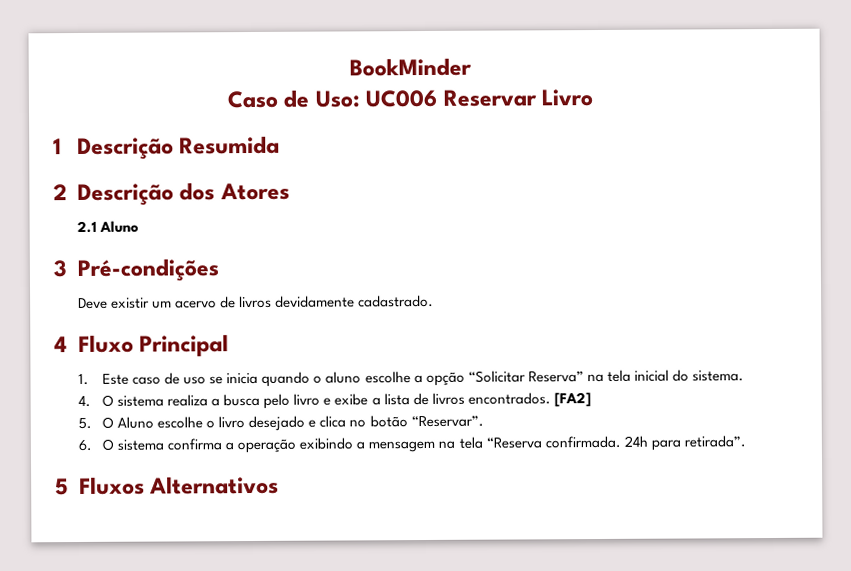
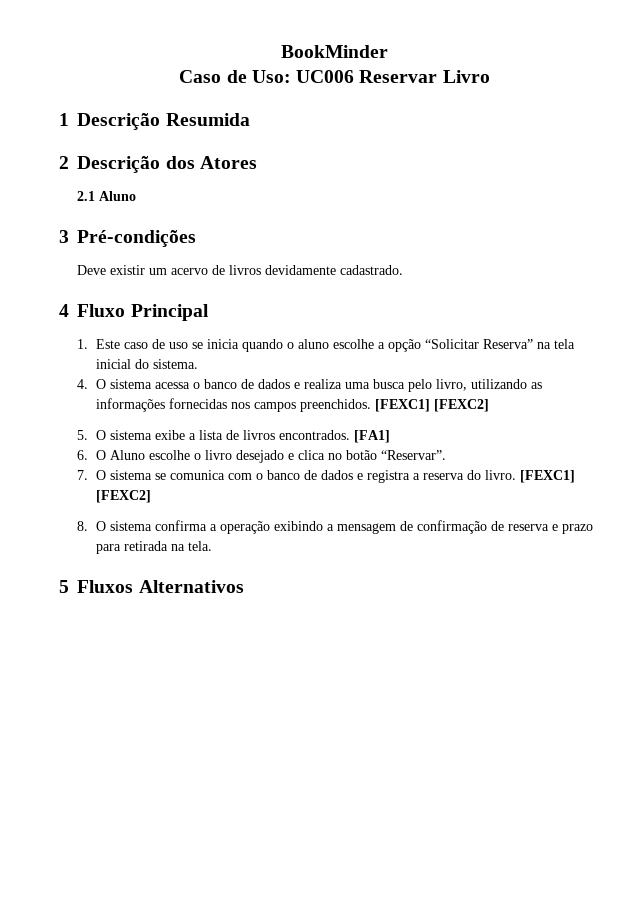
- 4. O sistema realiza a busca pelo livro e exibe a lista de livros encontrados.
+ 4. O sistema acessa o banco de dados e realiza uma busca pelo livro, utilizando as informações fornecidas nos campos preenchidos. [FEXC1] [FEXC2]
+ 5. O sistema exibe a lista de livros encontrados.
- [FA2]
- 5. O Aluno escolhe o livro desejado e clica no botão “Reservar”.
+ [FA1]
+ 6. O Aluno escolhe o livro desejado e clica no botão “Reservar”.
- 6. O sistema confirma a operação exibindo a mensagem na tela “Reserva confirmada. 24h para retirada”.
+ 7. O sistema se comunica com o banco de dados e registra a reserva do livro. [FEXC1] [FEXC2]
+ 8. O sistema confirma a operação exibindo a mensagem de confirmação de reserva e prazo para retirada na tela.

